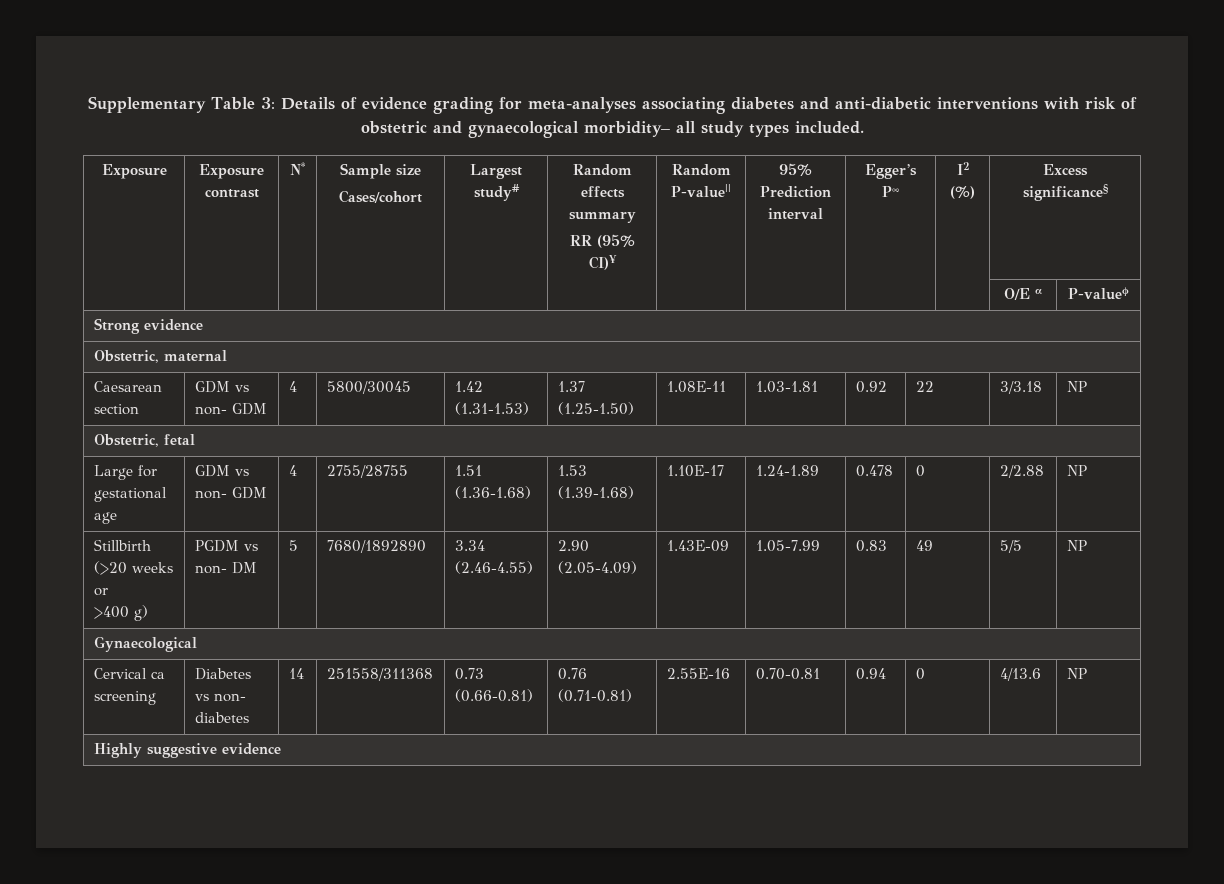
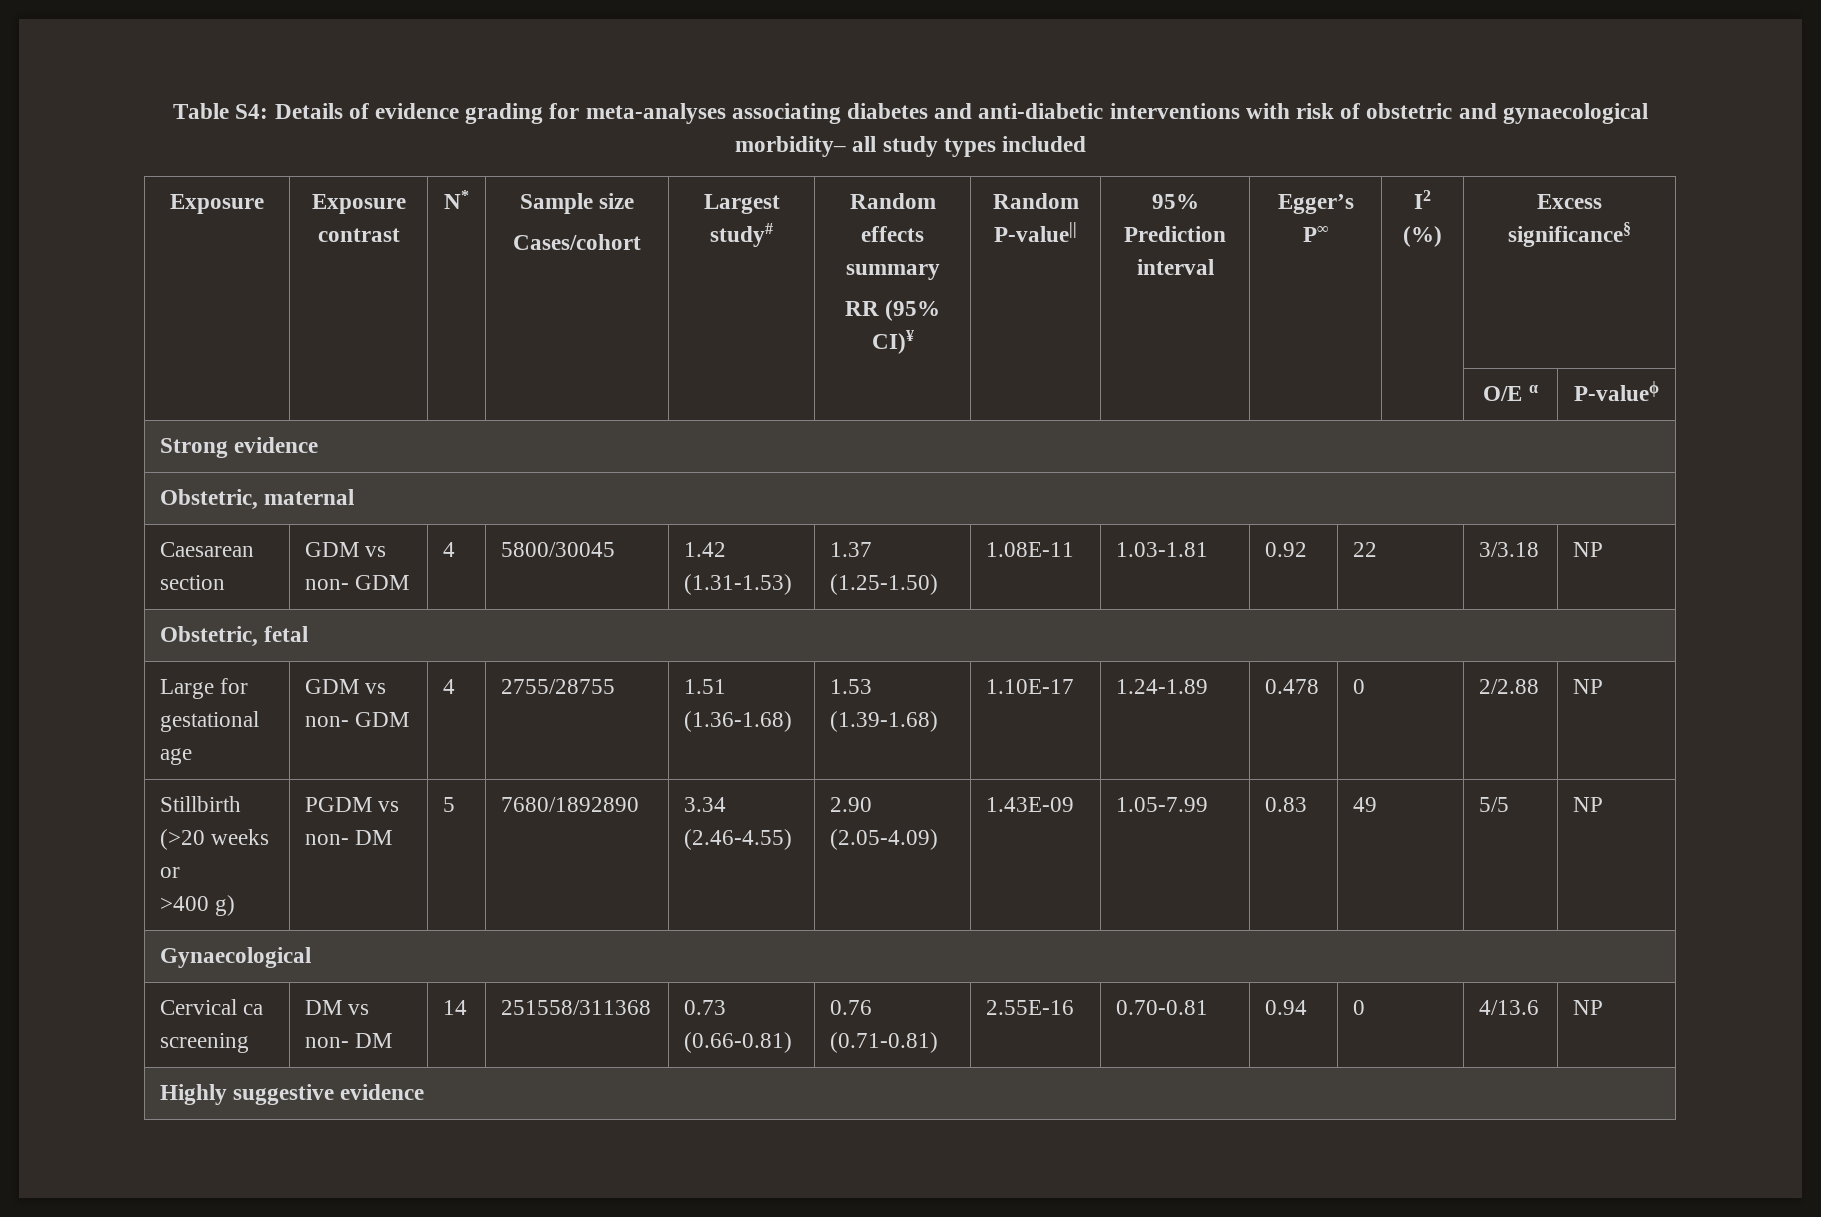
- Supplementary Table 3: Details of evidence grading for meta-analyses associating diabetes and anti-diabetic interventions with risk of obstetric and gynaecological morbidity– all study types included.
+ Table S4: Details of evidence grading for meta-analyses associating diabetes and anti-diabetic interventions with risk of obstetric and gynaecological morbidity– all study types included
- Cervical ca screening | Diabetes vs non- diabetes | 14 | 251558/311368 | 0.73 (0.66-0.81) | 0.76 (0.71-0.81) | 2.55E-16 | 0.70-0.81 | 0.94 | 0 | 4/13.6 | NP
+ Cervical ca screening | DM vs non- DM | 14 | 251558/311368 | 0.73 (0.66-0.81) | 0.76 (0.71-0.81) | 2.55E-16 | 0.70-0.81 | 0.94 | 0 | 4/13.6 | NP

